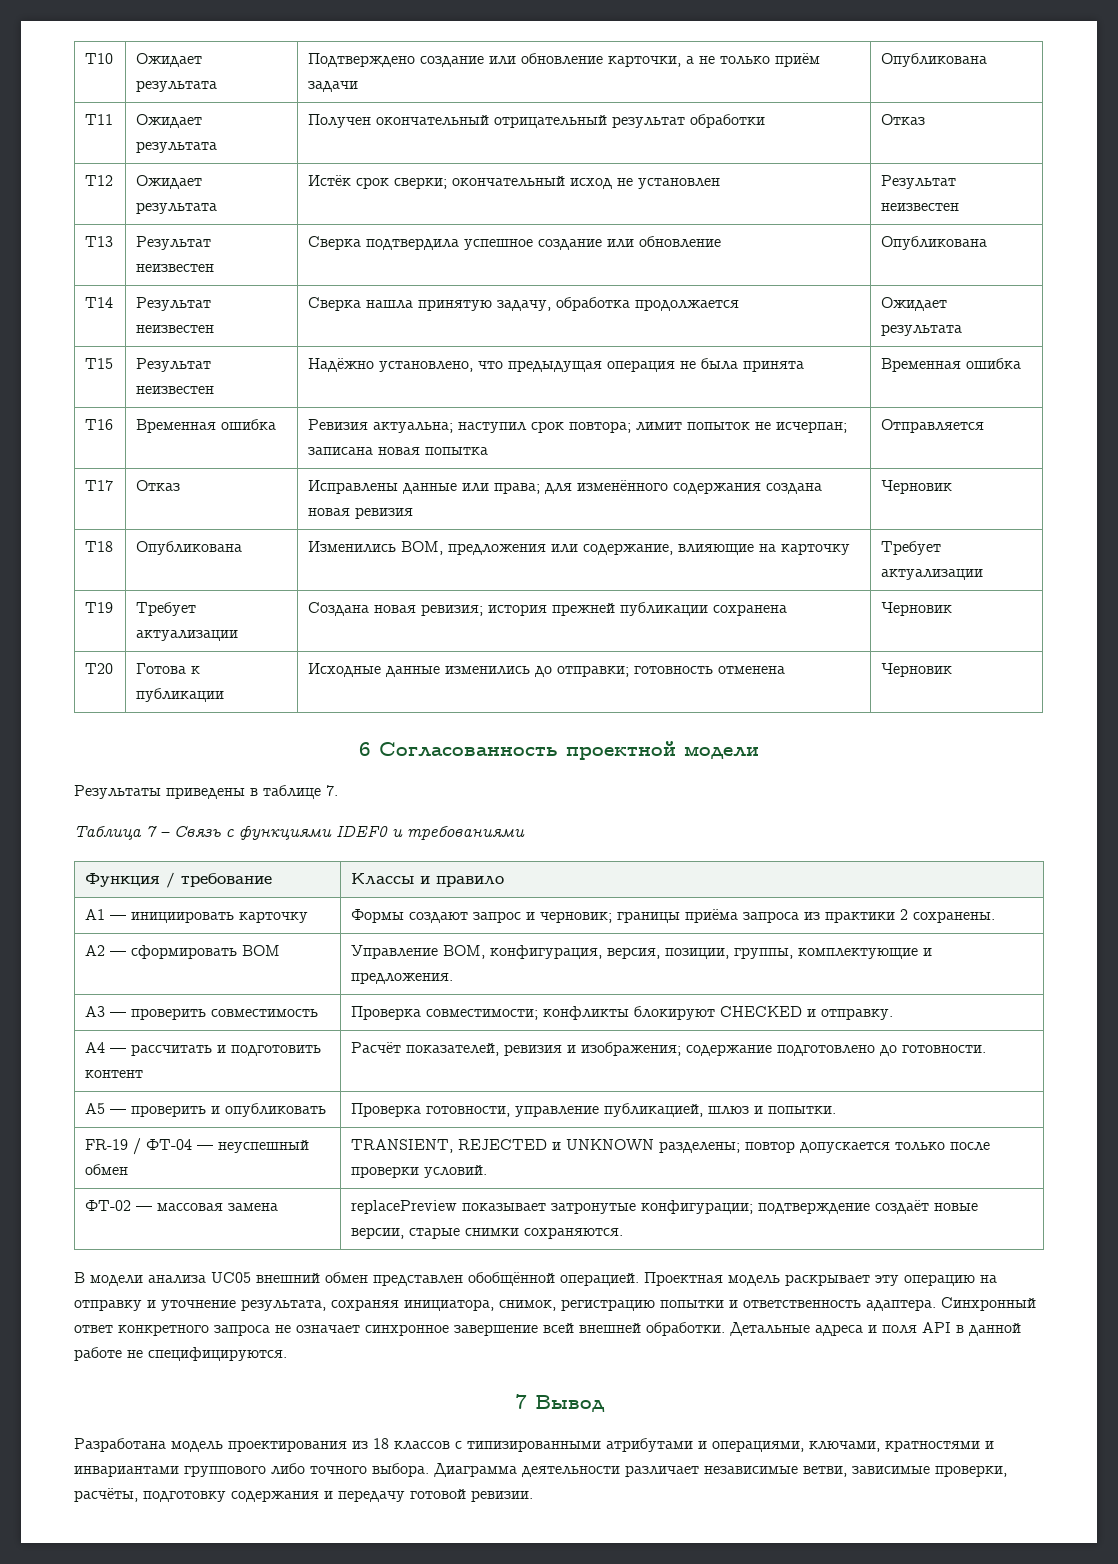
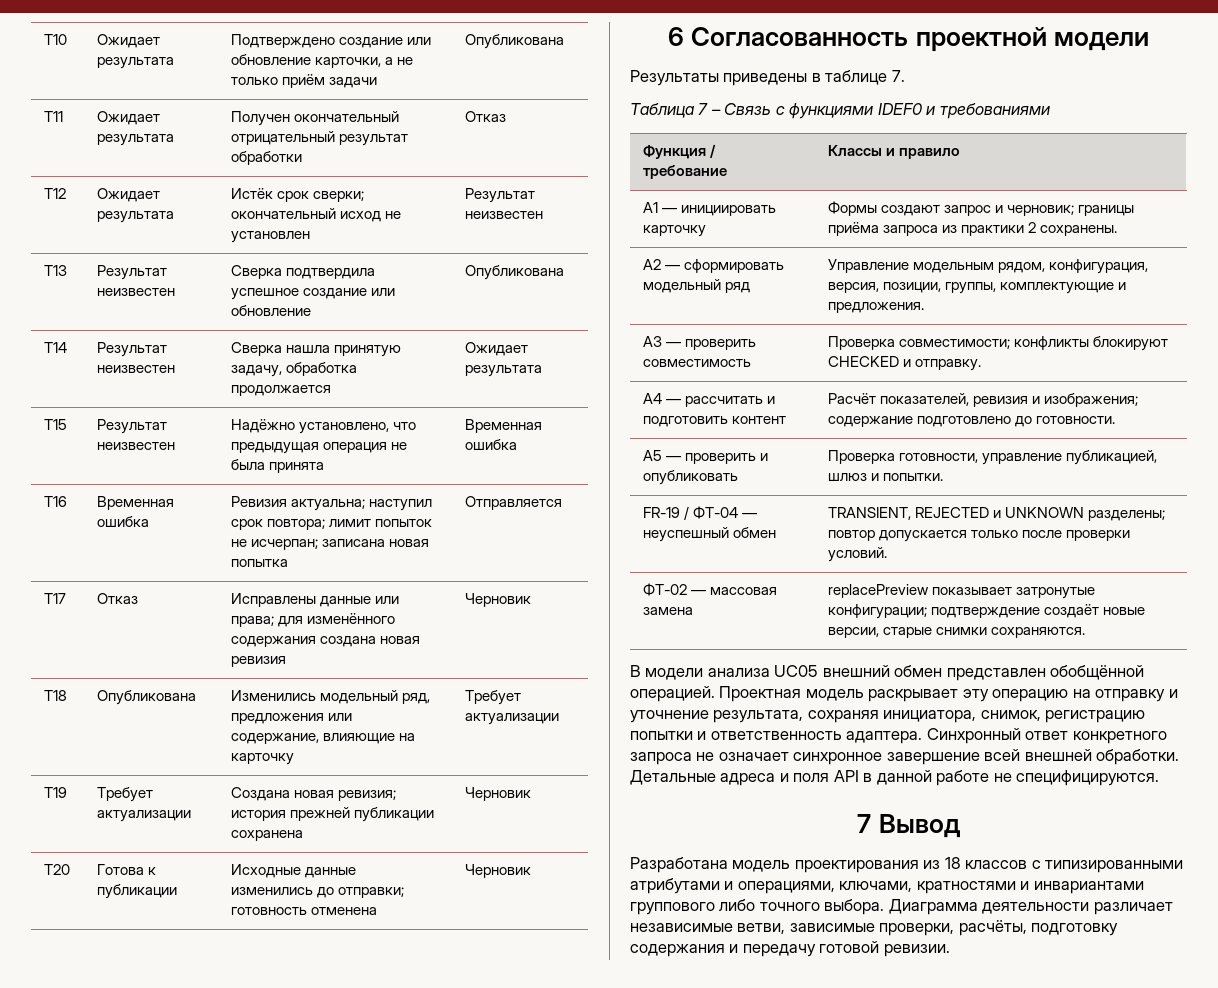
- T18 | Опубликована | Изменились BOM, предложения или содержание, влияющие на карточку | Требует актуализации
+ T18 | Опубликована | Изменились модельный ряд, предложения или содержание, влияющие на карточку | Требует актуализации
- A2 — сформировать BOM | Управление BOM, конфигурация, версия, позиции, группы, комплектующие и предложения.
+ A2 — сформировать модельный ряд | Управление модельным рядом, конфигурация, версия, позиции, группы, комплектующие и предложения.

